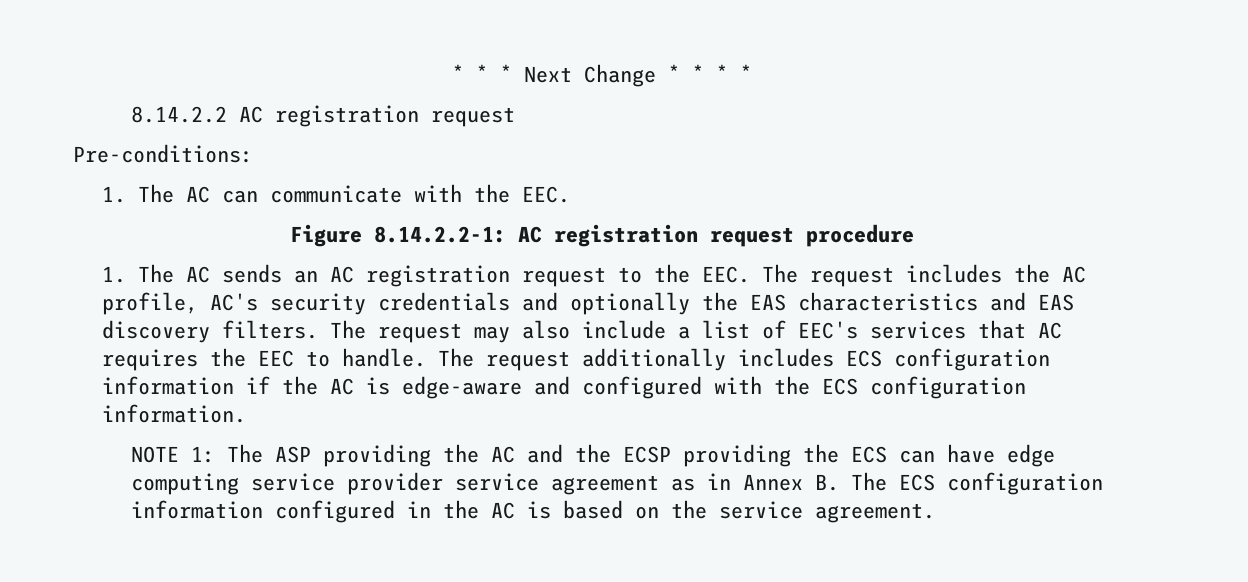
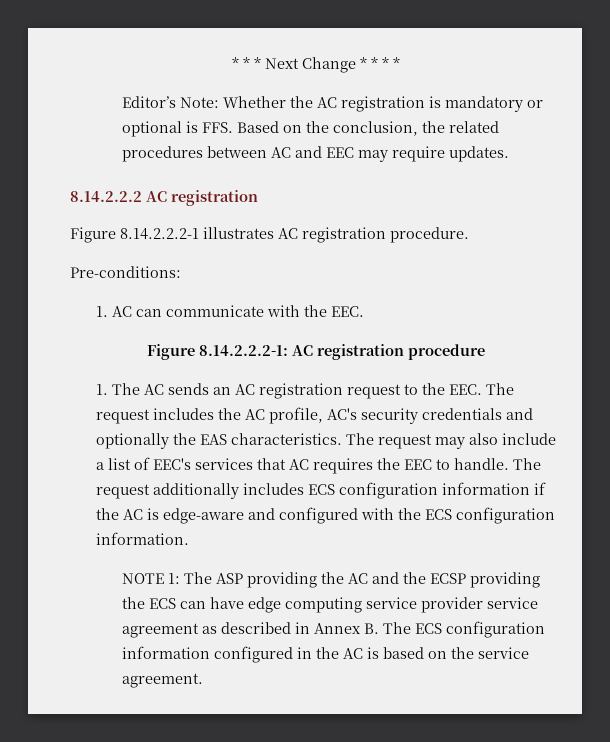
- 8.14.2.2 AC registration request
+ Editor’s Note: Whether the AC registration is mandatory or optional is FFS. Based on the conclusion, the related procedures between AC and EEC may require updates.
+ 8.14.2.2.2 AC registration
+ Figure 8.14.2.2.2-1 illustrates AC registration procedure.
- 1. The AC can communicate with the EEC.
+ 1. AC can communicate with the EEC.
- Figure 8.14.2.2-1: AC registration request procedure
+ Figure 8.14.2.2.2-1: AC registration procedure
- 1. The AC sends an AC registration request to the EEC. The request includes the AC profile, AC's security credentials and optionally the EAS characteristics and EAS discovery filters.
+ 1. The AC sends an AC registration request to the EEC. The request includes the AC profile, AC's security credentials and optionally the EAS characteristics.
- NOTE 1: The ASP providing the AC and the ECSP providing the ECS can have edge computing service provider service agreement as in Annex B. The ECS configuration information configured in the AC is based on the service agreement.
+ NOTE 1: The ASP providing the AC and the ECSP providing the ECS can have edge computing service provider service agreement as described in Annex B. The ECS configuration information configured in the AC is based on the service agreement.

